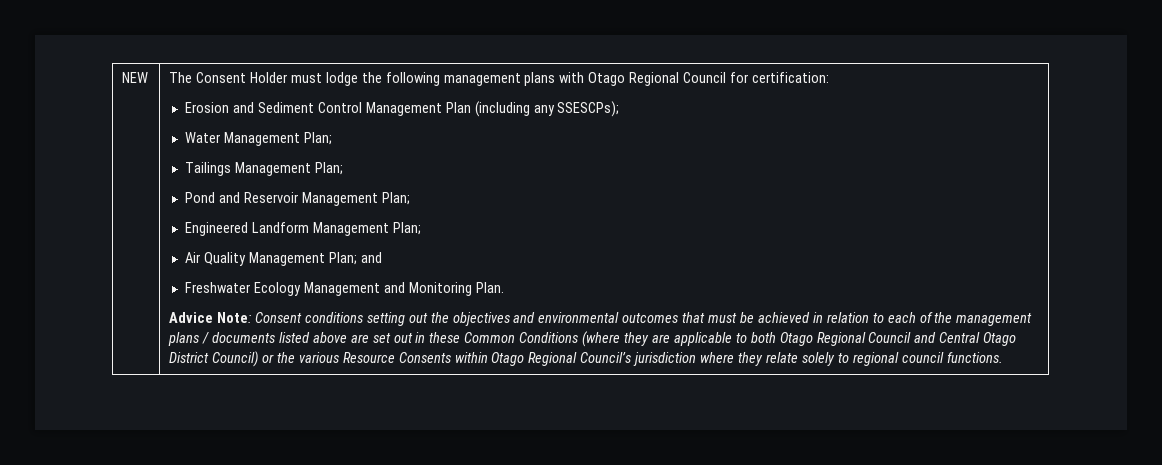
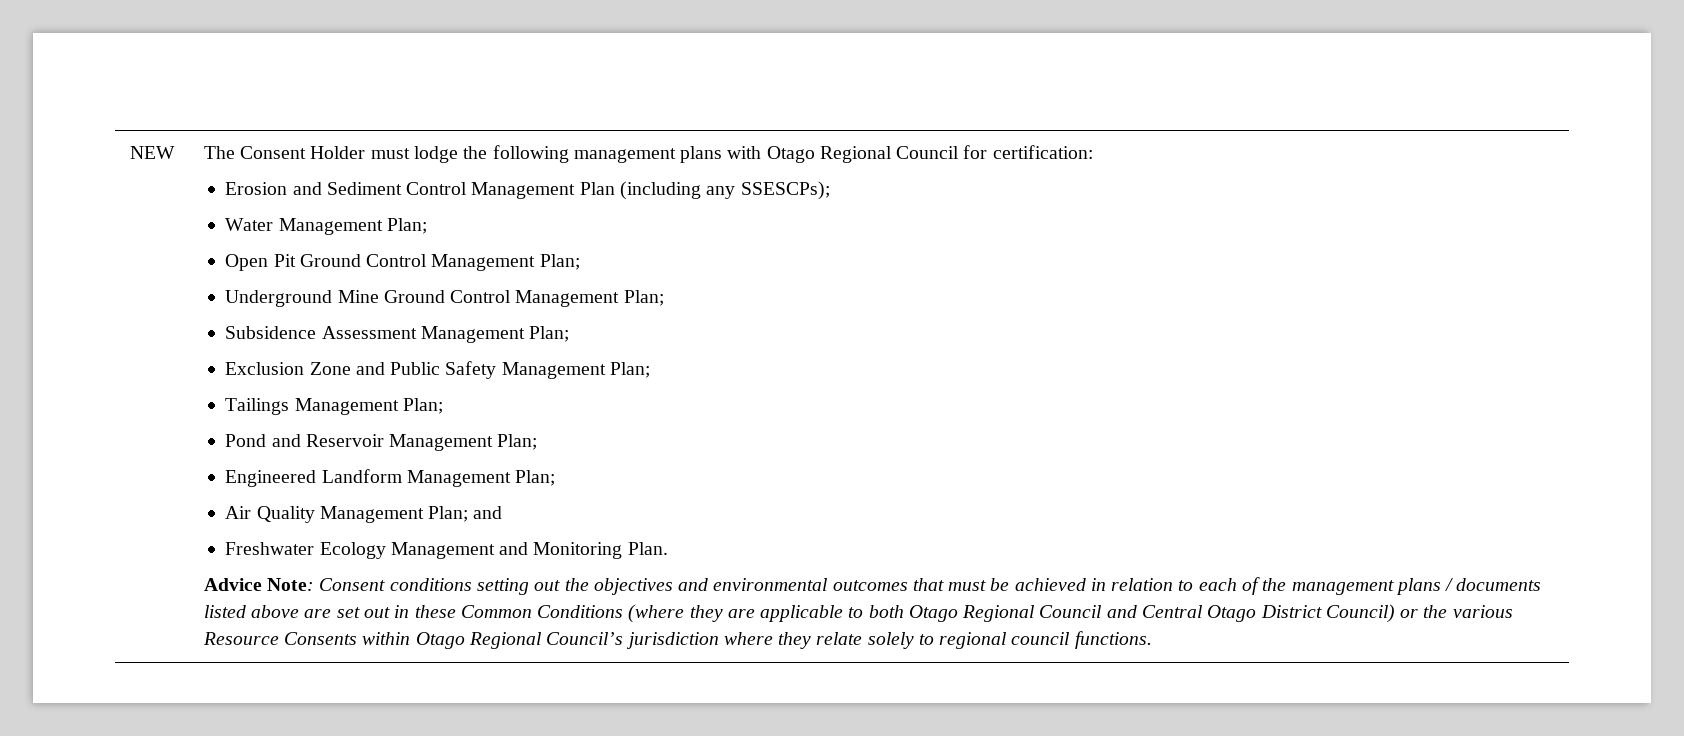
+ Open Pit Ground Control Management Plan;
+ Underground Mine Ground Control Management Plan;
+ Subsidence Assessment Management Plan;
+ Exclusion Zone and Public Safety Management Plan;

